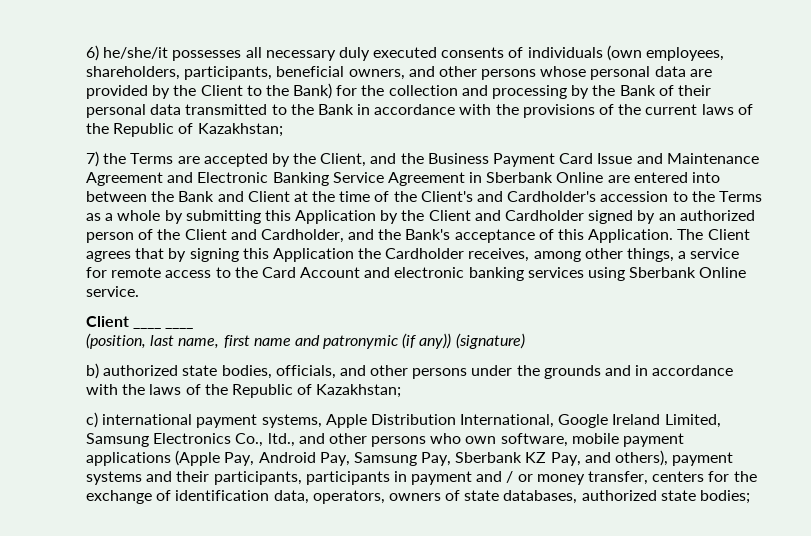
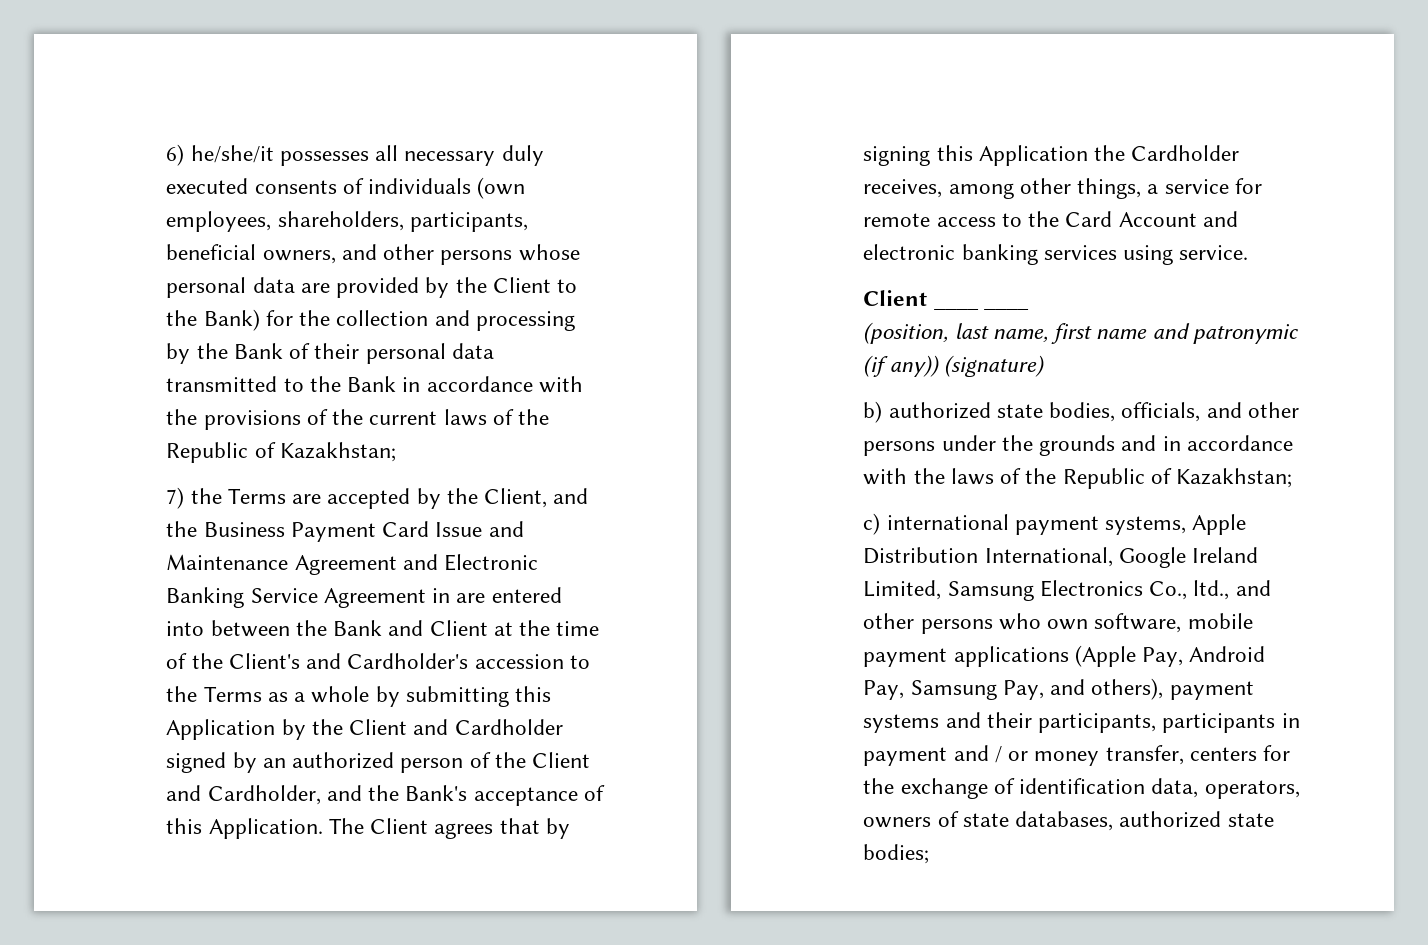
- 7) the Terms are accepted by the Client, and the Business Payment Card Issue and Maintenance Agreement and Electronic Banking Service Agreement in Sberbank Online are entered into between the Bank and Client at the time of the Client's and Cardholder's accession to the Terms as a whole by submitting this Application by the Client and Cardholder signed by an authorized person of the Client and Cardholder, and the Bank's acceptance of this Application.
+ 7) the Terms are accepted by the Client, and the Business Payment Card Issue and Maintenance Agreement and Electronic Banking Service Agreement in are entered into between the Bank and Client at the time of the Client's and Cardholder's accession to the Terms as a whole by submitting this Application by the Client and Cardholder signed by an authorized person of the Client and Cardholder, and the Bank's acceptance of this Application.
- The Client agrees that by signing this Application the Cardholder receives, among other things, a service for remote access to the Card Account and electronic banking services using Sberbank Online service.
+ The Client agrees that by signing this Application the Cardholder receives, among other things, a service for remote access to the Card Account and electronic banking services using service.
- c) international payment systems, Apple Distribution International, Google Ireland Limited, Samsung Electronics Co., ltd., and other persons who own software, mobile payment applications (Apple Pay, Android Pay, Samsung Pay, Sberbank KZ Pay, and others), payment systems and their participants, participants in payment and / or money transfer, centers for the exchange of identification data, operators, owners of state databases, authorized state bodies;
+ c) international payment systems, Apple Distribution International, Google Ireland Limited, Samsung Electronics Co., ltd., and other persons who own software, mobile payment applications (Apple Pay, Android Pay, Samsung Pay, and others), payment systems and their participants, participants in payment and / or money transfer, centers for the exchange of identification data, operators, owners of state databases, authorized state bodies;

